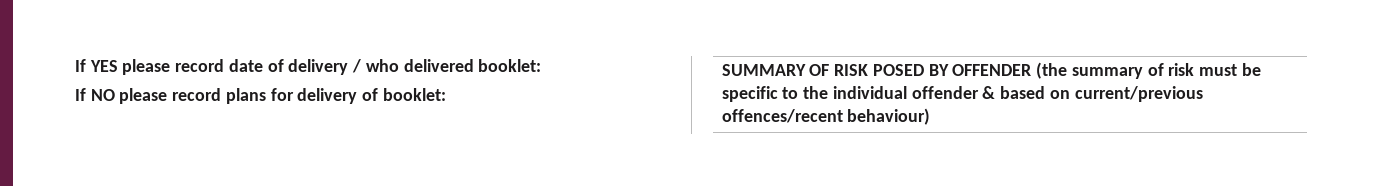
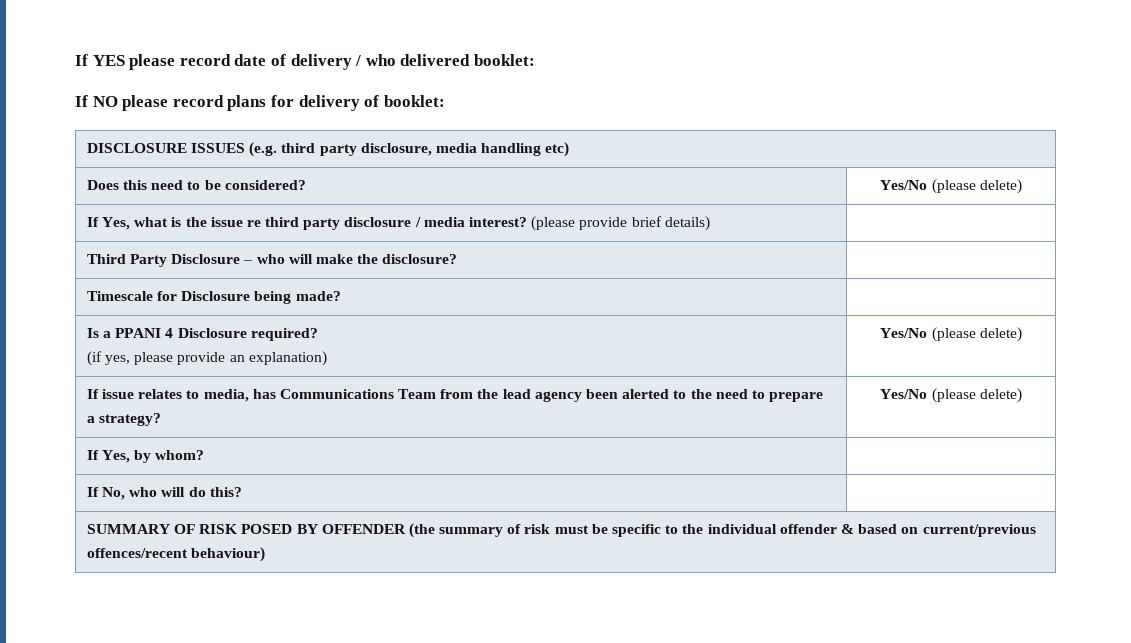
+ DISCLOSURE ISSUES (e.g. third party disclosure, media handling etc)
+ Does this need to be considered? | Yes/No (please delete)
+ If Yes, what is the issue re third party disclosure / media interest? (please provide brief details) |
+ Third Party Disclosure – who will make the disclosure? |
+ Timescale for Disclosure being made? |
+ Is a PPANI 4 Disclosure required?
+ (if yes, please provide an explanation) | Yes/No (please delete)
+ If issue relates to media, has Communications Team from the lead agency been alerted to the need to prepare a strategy? | Yes/No (please delete)
+ If Yes, by whom? |
+ If No, who will do this? |

